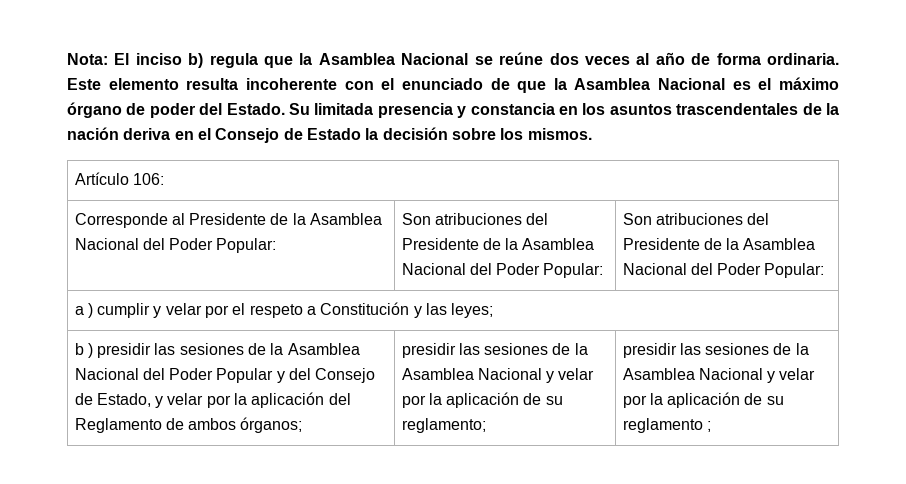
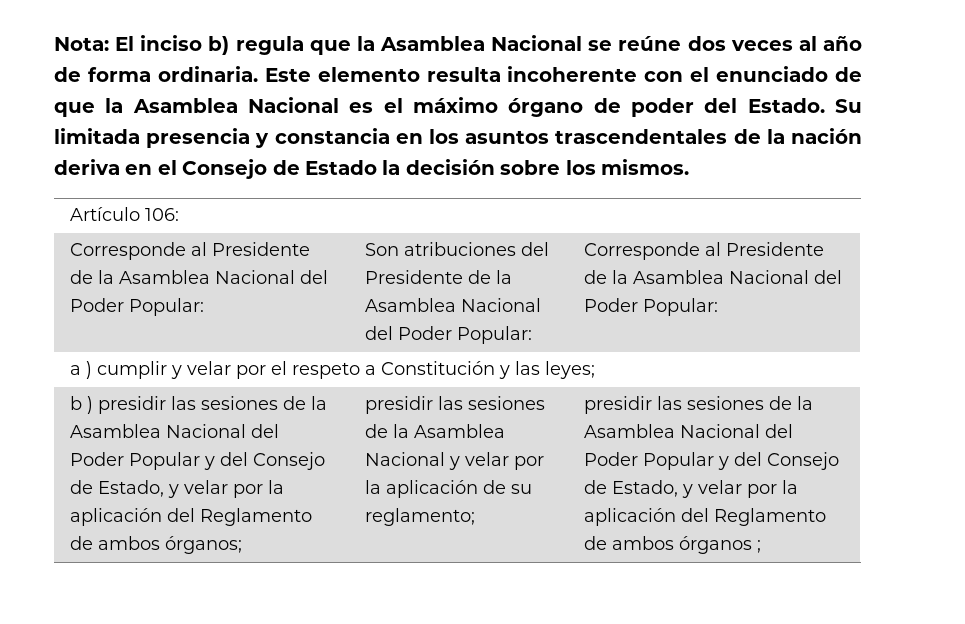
- Corresponde al Presidente de la Asamblea Nacional del Poder Popular: | Son atribuciones del Presidente de la Asamblea Nacional del Poder Popular: | Son atribuciones del Presidente de la Asamblea Nacional del Poder Popular:
+ Corresponde al Presidente de la Asamblea Nacional del Poder Popular: | Son atribuciones del Presidente de la Asamblea Nacional del Poder Popular: | Corresponde al Presidente de la Asamblea Nacional del Poder Popular:
- presidir las sesiones de la Asamblea Nacional y velar por la aplicación de su reglamento ;
+ presidir las sesiones de la Asamblea Nacional del Poder Popular y del Consejo de Estado, y velar por la aplicación del Reglamento de ambos órganos ;

